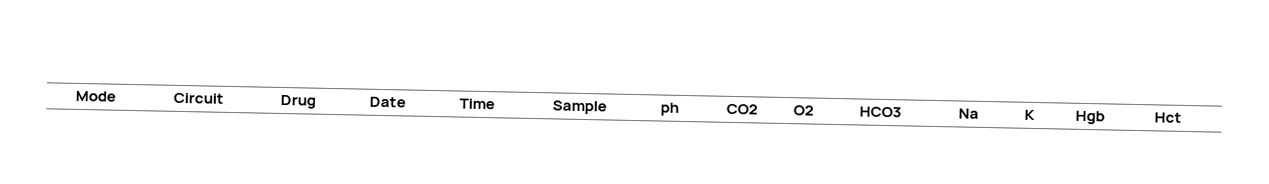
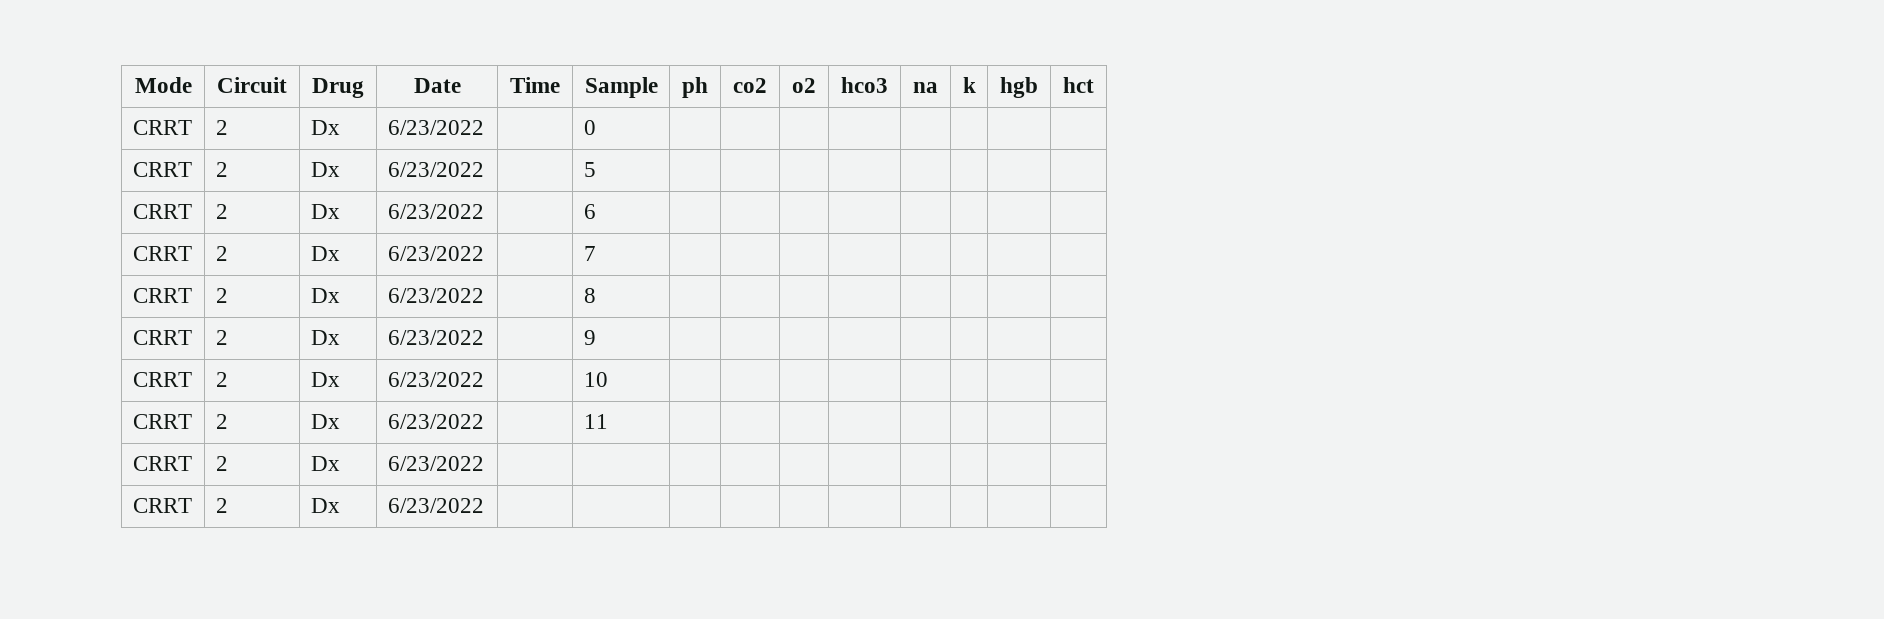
- Mode | Circuit | Drug | Date | Time | Sample | ph | CO2 | O2 | HCO3 | Na | K | Hgb | Hct
+ Mode | Circuit | Drug | Date | Time | Sample | ph | co2 | o2 | hco3 | na | k | hgb | hct
+ CRRT | 2 | Dx | 6/23/2022 | | 0 | | | | | | | |
+ CRRT | 2 | Dx | 6/23/2022 | | 5 | | | | | | | |
+ CRRT | 2 | Dx | 6/23/2022 | | 6 | | | | | | | |
+ CRRT | 2 | Dx | 6/23/2022 | | 7 | | | | | | | |
+ CRRT | 2 | Dx | 6/23/2022 | | 8 | | | | | | | |
+ CRRT | 2 | Dx | 6/23/2022 | | 9 | | | | | | | |
+ CRRT | 2 | Dx | 6/23/2022 | | 10 | | | | | | | |
+ CRRT | 2 | Dx | 6/23/2022 | | 11 | | | | | | | |
+ CRRT | 2 | Dx | 6/23/2022 | | | | | | | | | |
+ CRRT | 2 | Dx | 6/23/2022 | | | | | | | | | |

